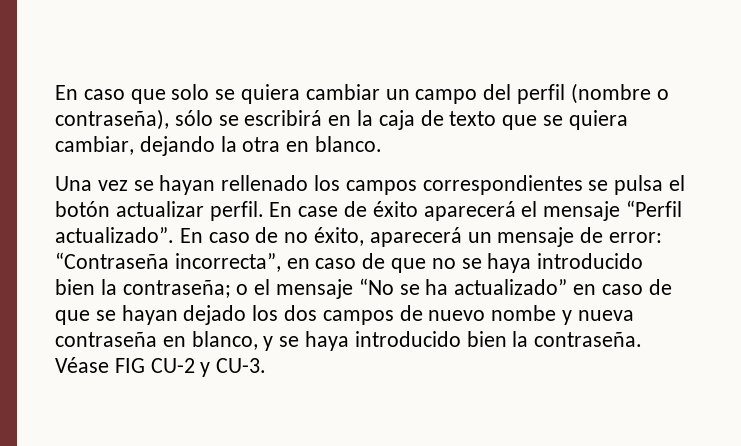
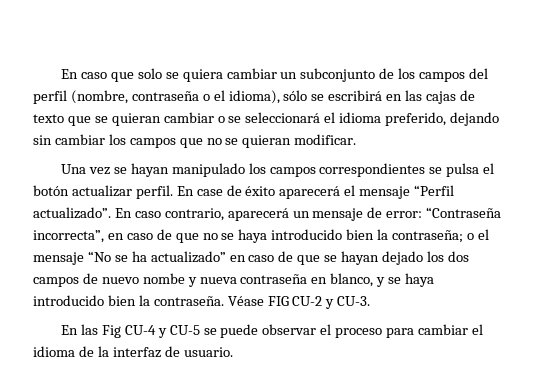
- En caso que solo se quiera cambiar un campo del perfil (nombre o contraseña), sólo se escribirá en la caja de texto que se quiera cambiar, dejando la otra en blanco.
+ En caso que solo se quiera cambiar un subconjunto de los campos del perfil (nombre, contraseña o el idioma), sólo se escribirá en las cajas de texto que se quieran cambiar o se seleccionará el idioma preferido, dejando sin cambiar los campos que no se quieran modificar.
- Una vez se hayan rellenado los campos correspondientes se pulsa el botón actualizar perfil.
+ Una vez se hayan manipulado los campos correspondientes se pulsa el botón actualizar perfil.
- En caso de no éxito, aparecerá un mensaje de error: “Contraseña incorrecta”, en caso de que no se haya introducido bien la contraseña; o el mensaje “No se ha actualizado” en caso de que se hayan dejado los dos campos de nuevo nombe y nueva contraseña en blanco, y se haya introducido bien la contraseña.
+ En caso contrario, aparecerá un mensaje de error: “Contraseña incorrecta”, en caso de que no se haya introducido bien la contraseña; o el mensaje “No se ha actualizado” en caso de que se hayan dejado los dos campos de nuevo nombe y nueva contraseña en blanco, y se haya introducido bien la contraseña.
+ En las Fig CU-4 y CU-5 se puede observar el proceso para cambiar el idioma de la interfaz de usuario.

